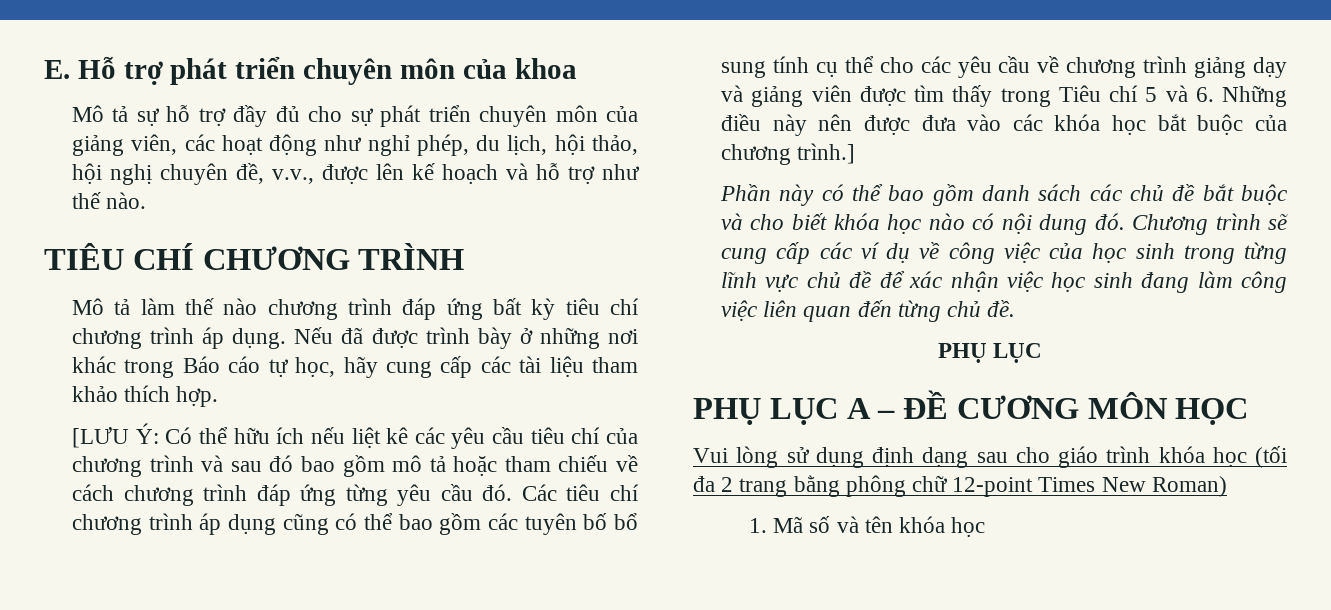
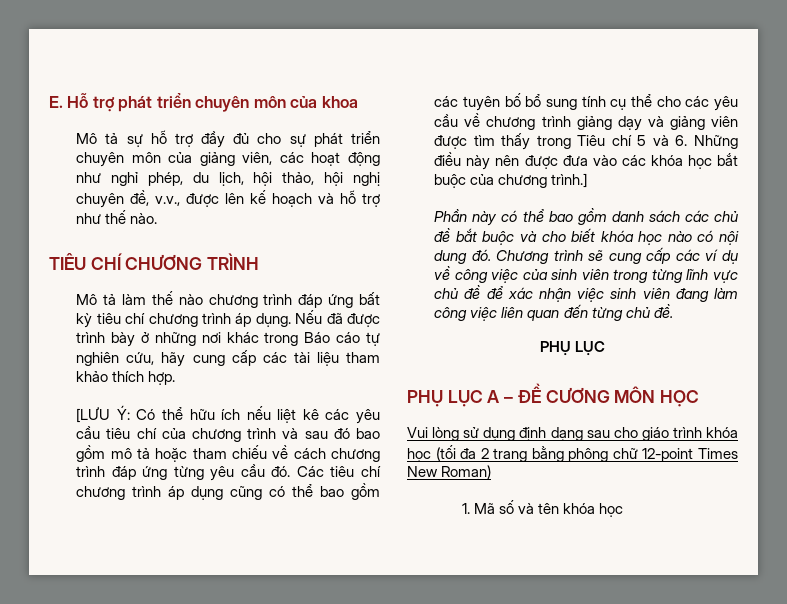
- Nếu đã được trình bày ở những nơi khác trong Báo cáo tự học, hãy cung cấp các tài liệu tham khảo thích hợp.
+ Nếu đã được trình bày ở những nơi khác trong Báo cáo tự nghiên cứu, hãy cung cấp các tài liệu tham khảo thích hợp.
- Chương trình sẽ cung cấp các ví dụ về công việc của học sinh trong từng lĩnh vực chủ đề để xác nhận việc học sinh đang làm công việc liên quan đến từng chủ đề.
+ Chương trình sẽ cung cấp các ví dụ về công việc của sinh viên trong từng lĩnh vực chủ đề để xác nhận việc sinh viên đang làm công việc liên quan đến từng chủ đề.

